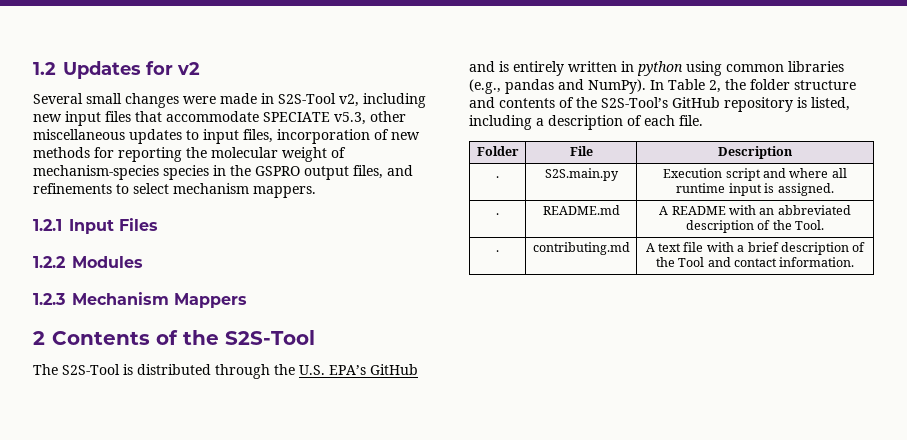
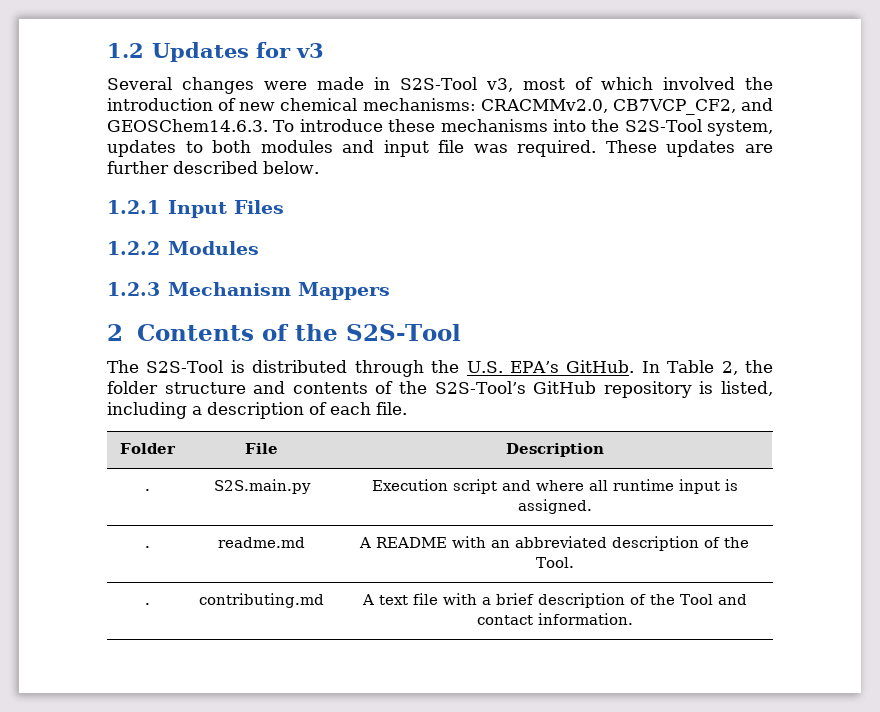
- 1.2 Updates for v2
+ 1.2 Updates for v3
- Several small changes were made in S2S-Tool v2, including new input files that accommodate SPECIATE v5.3, other miscellaneous updates to input files, incorporation of new methods for reporting the molecular weight of mechanism-species species in the GSPRO output files, and refinements to select mechanism mappers.
+ Several changes were made in S2S-Tool v3, most of which involved the introduction of new chemical mechanisms: CRACMMv2.0, CB7VCP_CF2, and GEOSChem14.6.3. To introduce these mechanisms into the S2S-Tool system, updates to both modules and input file was required. These updates are further described below.
- The S2S-Tool is distributed through the U.S. EPA’s GitHub and is entirely written in python using common libraries (e.g., pandas and NumPy).
+ The S2S-Tool is distributed through the U.S. EPA’s GitHub.
- . | README.md | A README with an abbreviated description of the Tool.
+ . | readme.md | A README with an abbreviated description of the Tool.

